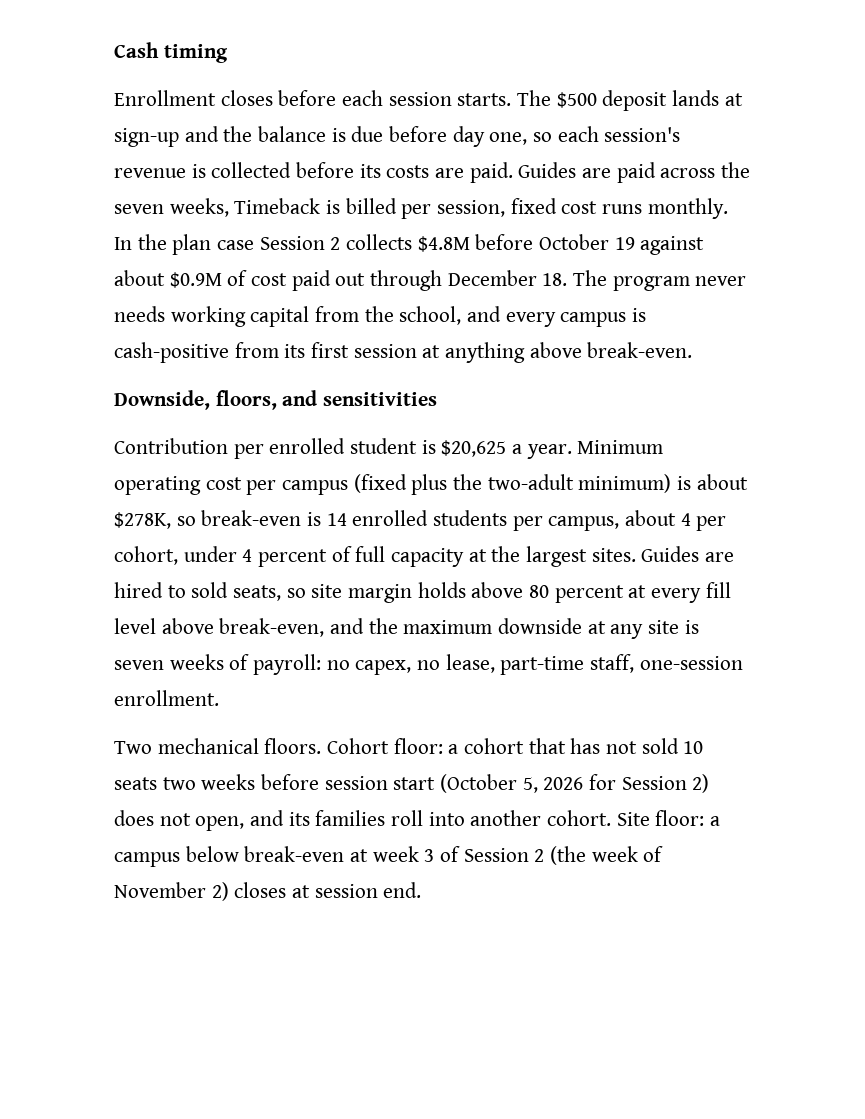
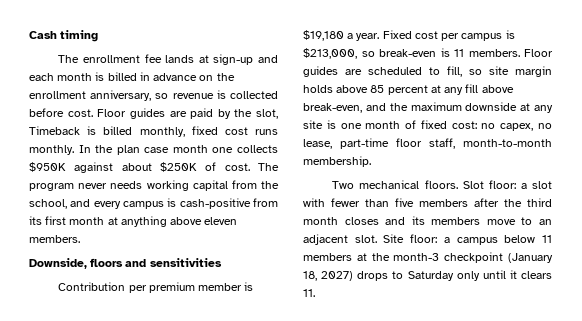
- Enrollment closes before each session starts. The $500 deposit lands at sign-up and the balance is due before day one, so each session's revenue is collected before its costs are paid. Guides are paid across the seven weeks, Timeback is billed per session, fixed cost runs monthly.
+ The enrollment fee lands at sign-up and each month is billed in advance on the enrollment anniversary, so revenue is collected before cost. Floor guides are paid by the slot, Timeback is billed monthly, fixed cost runs monthly.
- In the plan case Session 2 collects $4.8M before October 19 against about $0.9M of cost paid out through December 18. The program never needs working capital from the school, and every campus is cash-positive from its first session at anything above break-even.
+ In the plan case month one collects $950K against about $250K of cost. The program never needs working capital from the school, and every campus is cash-positive from its first month at anything above eleven members.
- Downside, floors, and sensitivities
+ Downside, floors and sensitivities
- Contribution per enrolled student is $20,625 a year. Minimum operating cost per campus (fixed plus the two-adult minimum) is about $278K, so break-even is 14 enrolled students per campus, about 4 per cohort, under 4 percent of full capacity at the largest sites. Guides are hired to sold seats, so site margin holds above 80 percent at every fill level above break-even, and the maximum downside at any site is seven weeks of payroll: no capex, no lease, part-time staff, one-session enrollment.
+ Contribution per premium member is $19,180 a year. Fixed cost per campus is $213,000, so break-even is 11 members. Floor guides are scheduled to fill, so site margin holds above 85 percent at any fill above break-even, and the maximum downside at any site is one month of fixed cost: no capex, no lease, part-time floor staff, month-to-month membership.
- Cohort floor: a cohort that has not sold 10 seats two weeks before session start (October 5, 2026 for Session 2) does not open, and its families roll into another cohort.
+ Slot floor: a slot with fewer than five members after the third month closes and its members move to an adjacent slot.
- Site floor: a campus below break-even at week 3 of Session 2 (the week of November 2) closes at session end.
+ Site floor: a campus below 11 members at the month-3 checkpoint (January 18, 2027) drops to Saturday only until it clears 11.

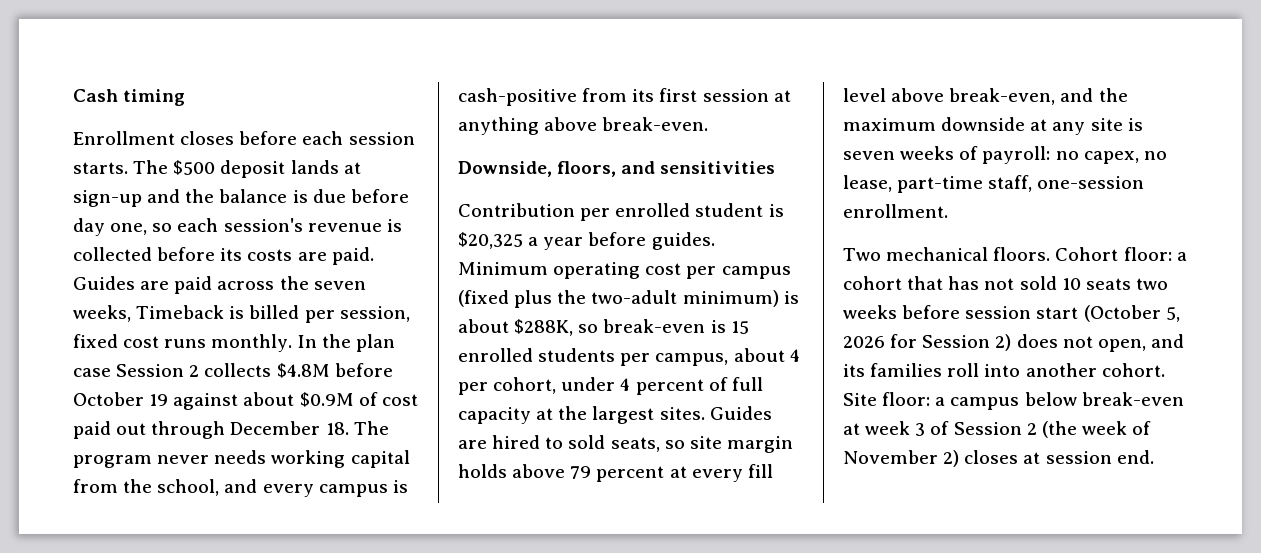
- The enrollment fee lands at sign-up and each month is billed in advance on the enrollment anniversary, so revenue is collected before cost. Floor guides are paid by the slot, Timeback is billed monthly, fixed cost runs monthly.
+ Enrollment closes before each session starts. The $500 deposit lands at sign-up and the balance is due before day one, so each session's revenue is collected before its costs are paid. Guides are paid across the seven weeks, Timeback is billed per session, fixed cost runs monthly.
- In the plan case month one collects $950K against about $250K of cost. The program never needs working capital from the school, and every campus is cash-positive from its first month at anything above eleven members.
+ In the plan case Session 2 collects $4.8M before October 19 against about $0.9M of cost paid out through December 18. The program never needs working capital from the school, and every campus is cash-positive from its first session at anything above break-even.
- Downside, floors and sensitivities
+ Downside, floors, and sensitivities
- Contribution per premium member is $19,180 a year. Fixed cost per campus is $213,000, so break-even is 11 members. Floor guides are scheduled to fill, so site margin holds above 85 percent at any fill above break-even, and the maximum downside at any site is one month of fixed cost: no capex, no lease, part-time floor staff, month-to-month membership.
+ Contribution per enrolled student is $20,325 a year before guides. Minimum operating cost per campus (fixed plus the two-adult minimum) is about $288K, so break-even is 15 enrolled students per campus, about 4 per cohort, under 4 percent of full capacity at the largest sites. Guides are hired to sold seats, so site margin holds above 79 percent at every fill level above break-even, and the maximum downside at any site is seven weeks of payroll: no capex, no lease, part-time staff, one-session enrollment.
- Slot floor: a slot with fewer than five members after the third month closes and its members move to an adjacent slot.
+ Cohort floor: a cohort that has not sold 10 seats two weeks before session start (October 5, 2026 for Session 2) does not open, and its families roll into another cohort.
- Site floor: a campus below 11 members at the month-3 checkpoint (January 18, 2027) drops to Saturday only until it clears 11.
+ Site floor: a campus below break-even at week 3 of Session 2 (the week of November 2) closes at session end.

